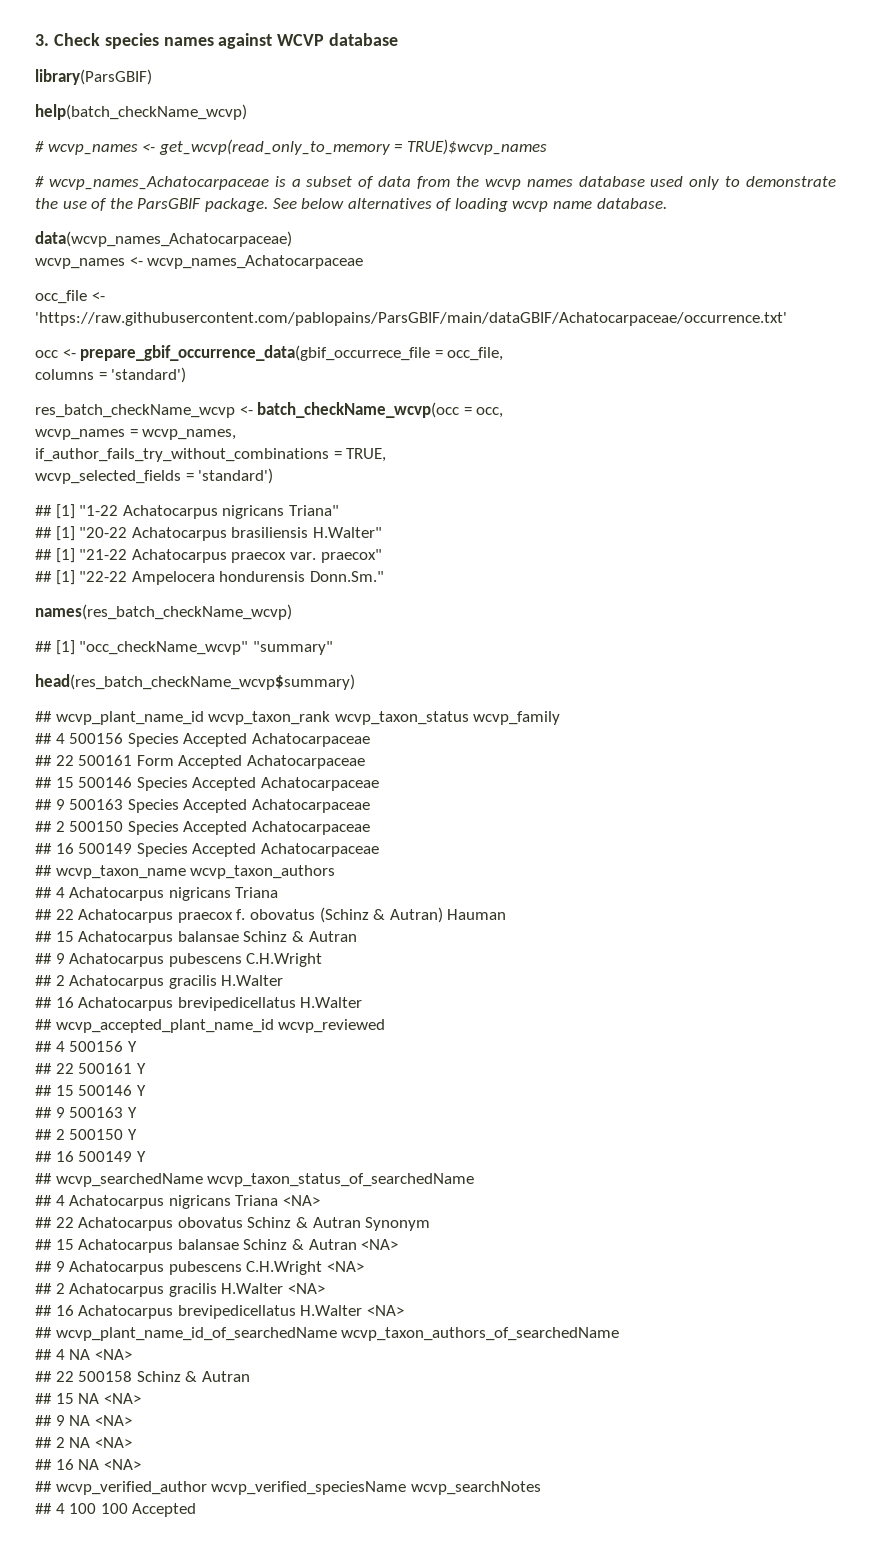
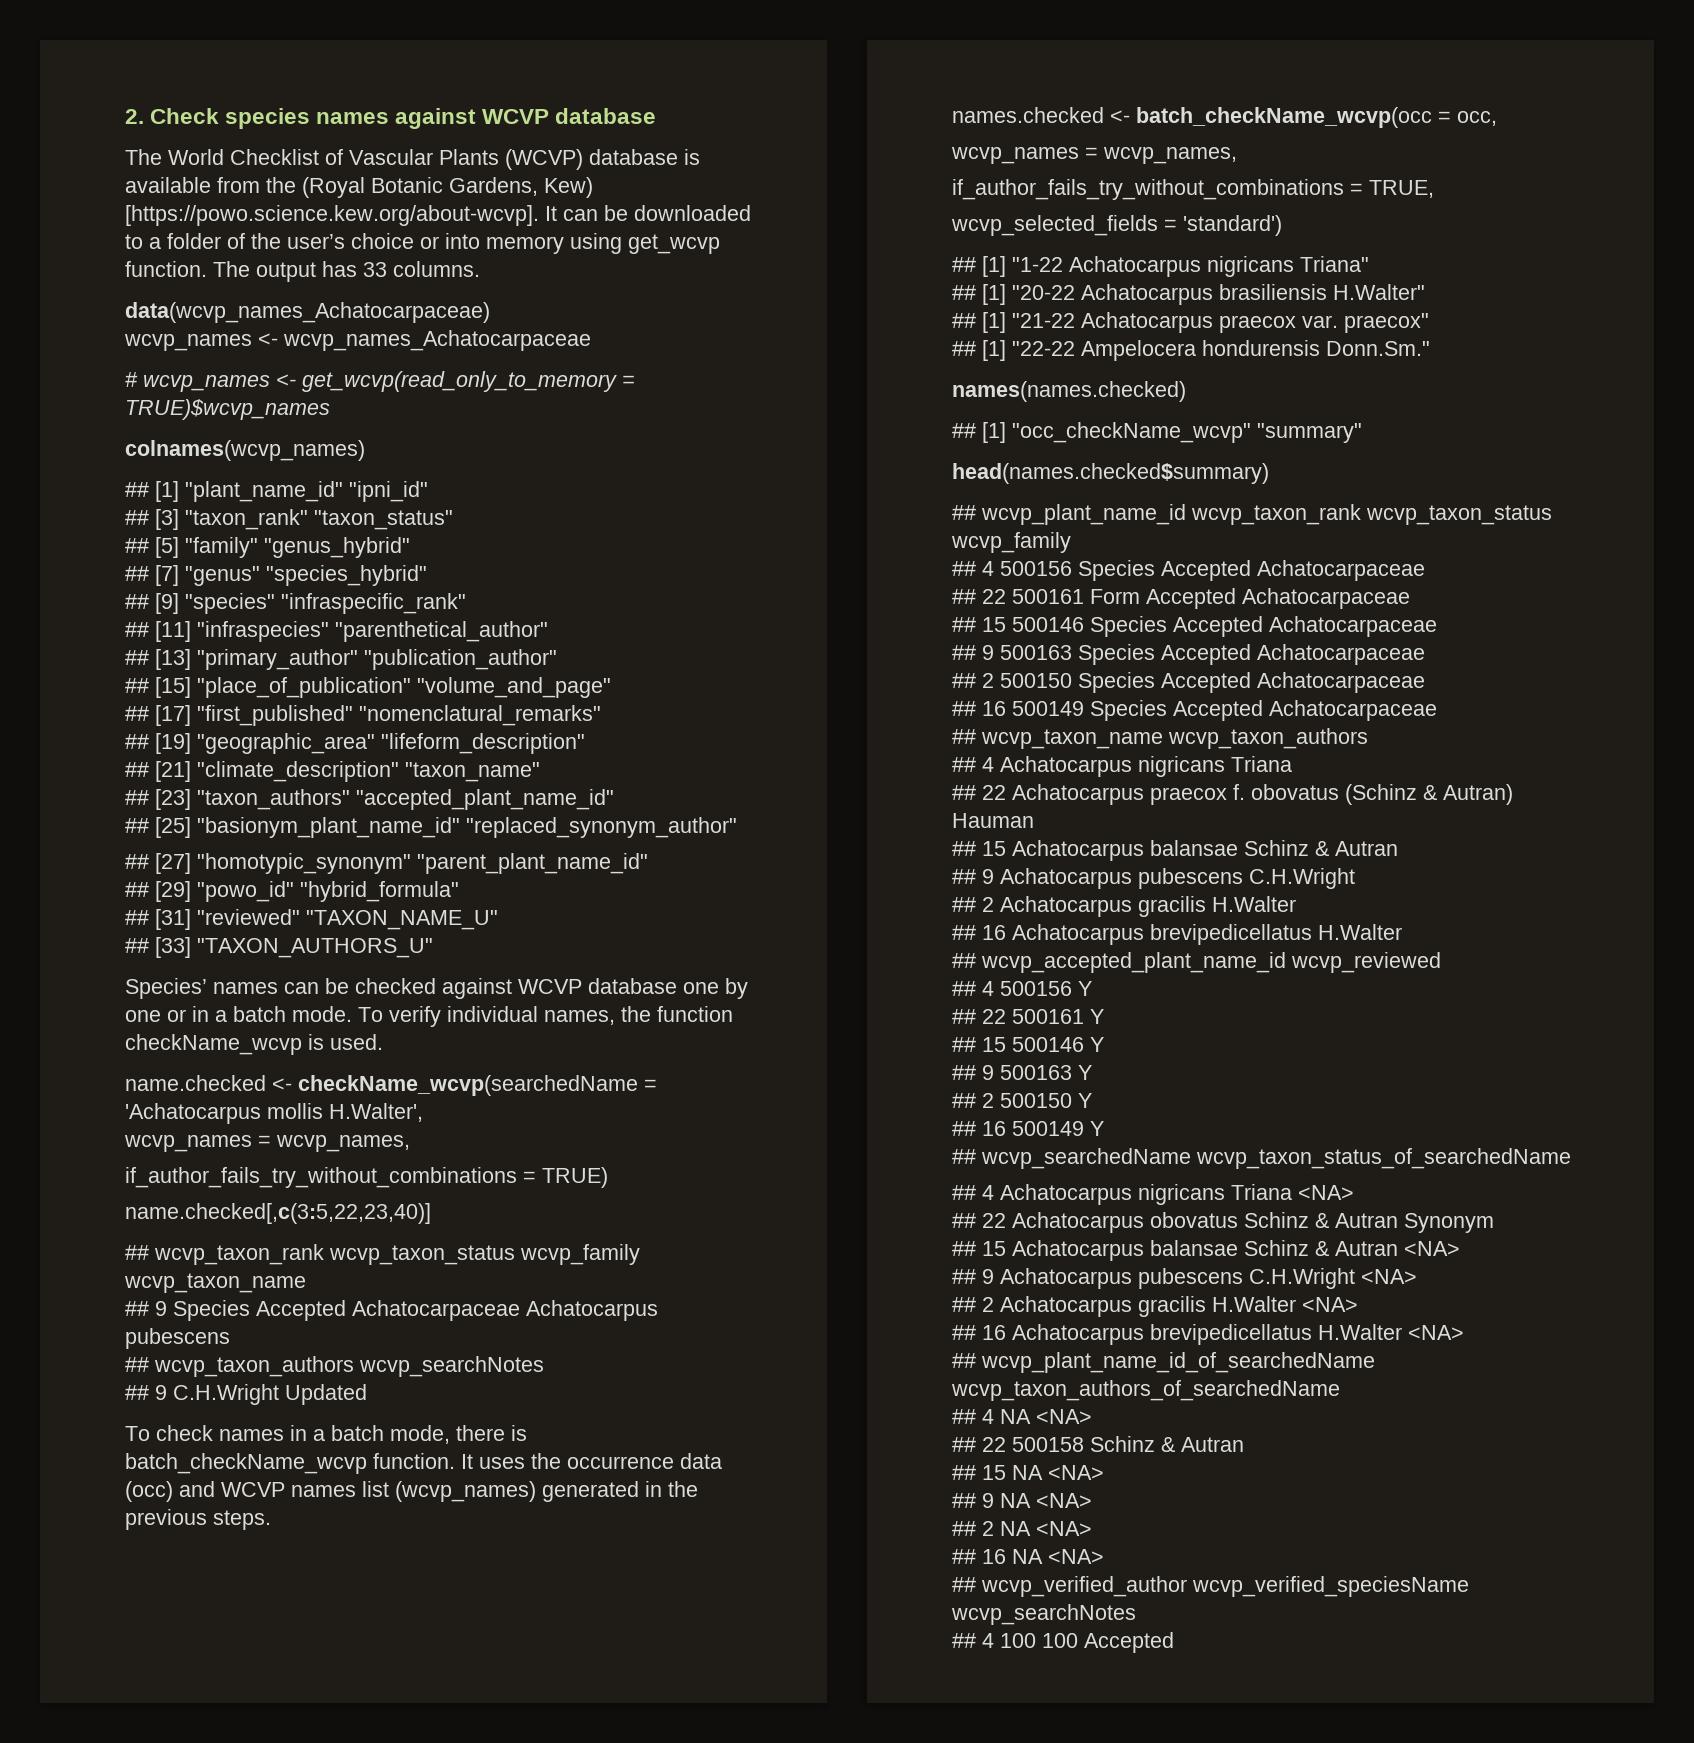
- 3. Check species names against WCVP database
+ 2. Check species names against WCVP database
- library(ParsGBIF)
- help(batch_checkName_wcvp)
+ The World Checklist of Vascular Plants (WCVP) database is available from the (Royal Botanic Gardens, Kew) [https://powo.science.kew.org/about-wcvp]. It can be downloaded to a folder of the user’s choice or into memory using get_wcvp function. The output has 33 columns.
+ data(wcvp_names_Achatocarpaceae)
+ wcvp_names <- wcvp_names_Achatocarpaceae
- # wcvp_names_Achatocarpaceae is a subset of data from the wcvp names database used only to demonstrate the use of the ParsGBIF package. See below alternatives of loading wcvp name database.
- data(wcvp_names_Achatocarpaceae)
- wcvp_names <- wcvp_names_Achatocarpaceae
- occ_file <- 'https://raw.githubusercontent.com/pablopains/ParsGBIF/main/dataGBIF/Achatocarpaceae/occurrence.txt'
- occ <- prepare_gbif_occurrence_data(gbif_occurrece_file = occ_file,
- columns = 'standard')
- res_batch_checkName_wcvp <- batch_checkName_wcvp(occ = occ,
+ colnames(wcvp_names)
+ ## [1] "plant_name_id" "ipni_id"
+ ## [3] "taxon_rank" "taxon_status"
+ ## [5] "family" "genus_hybrid"
+ ## [7] "genus" "species_hybrid"
+ ## [9] "species" "infraspecific_rank"
+ ## [11] "infraspecies" "parenthetical_author"
+ ## [13] "primary_author" "publication_author"
+ ## [15] "place_of_publication" "volume_and_page"
+ ## [17] "first_published" "nomenclatural_remarks"
+ ## [19] "geographic_area" "lifeform_description"
+ ## [21] "climate_description" "taxon_name"
+ ## [23] "taxon_authors" "accepted_plant_name_id"
+ ## [25] "basionym_plant_name_id" "replaced_synonym_author"
+ ## [27] "homotypic_synonym" "parent_plant_name_id"
+ ## [29] "powo_id" "hybrid_formula"
+ ## [31] "reviewed" "TAXON_NAME_U"
+ ## [33] "TAXON_AUTHORS_U"
+ Species’ names can be checked against WCVP database one by one or in a batch mode. To verify individual names, the function checkName_wcvp is used.
+ name.checked <- checkName_wcvp(searchedName = 'Achatocarpus mollis H.Walter',
+ wcvp_names = wcvp_names,
+ if_author_fails_try_without_combinations = TRUE)
+ name.checked[,c(3:5,22,23,40)]
+ ## wcvp_taxon_rank wcvp_taxon_status wcvp_family wcvp_taxon_name
+ ## 9 Species Accepted Achatocarpaceae Achatocarpus pubescens
+ ## wcvp_taxon_authors wcvp_searchNotes
+ ## 9 C.H.Wright Updated
+ To check names in a batch mode, there is batch_checkName_wcvp function. It uses the occurrence data (occ) and WCVP names list (wcvp_names) generated in the previous steps.
+ names.checked <- batch_checkName_wcvp(occ = occ,
- names(res_batch_checkName_wcvp)
+ names(names.checked)
- head(res_batch_checkName_wcvp$summary)
+ head(names.checked$summary)

